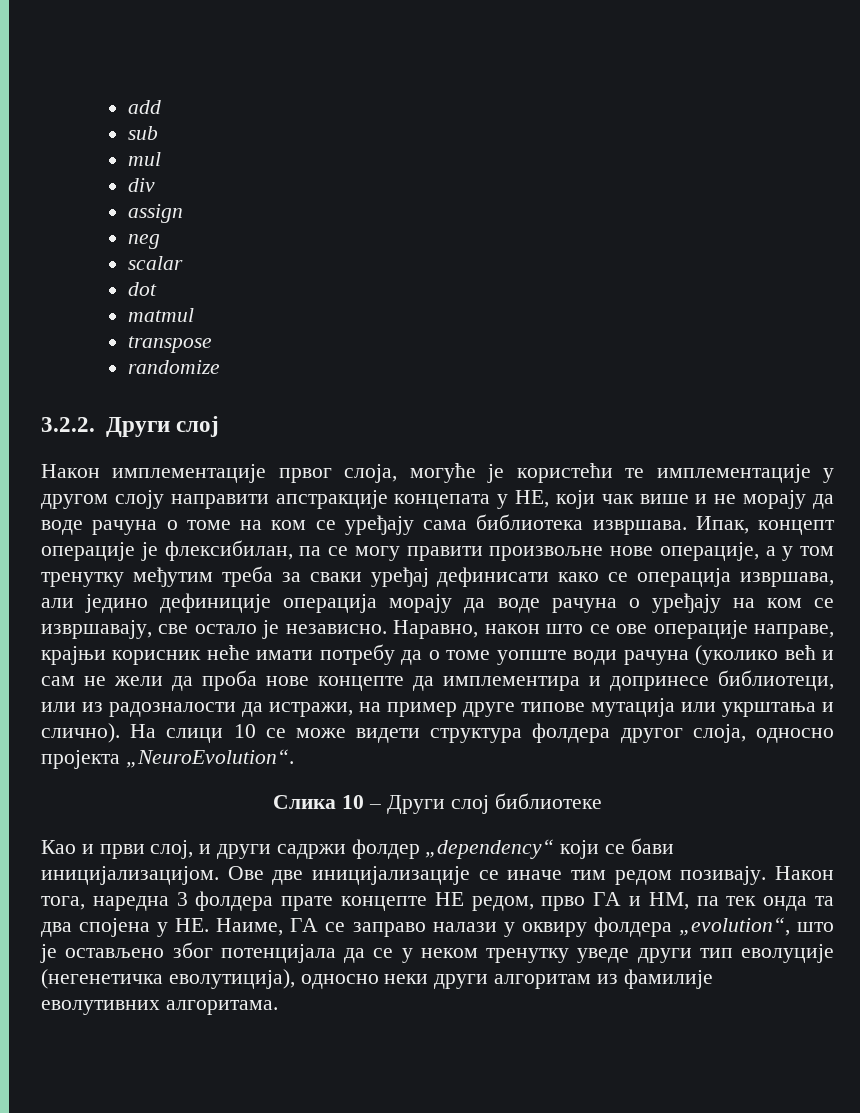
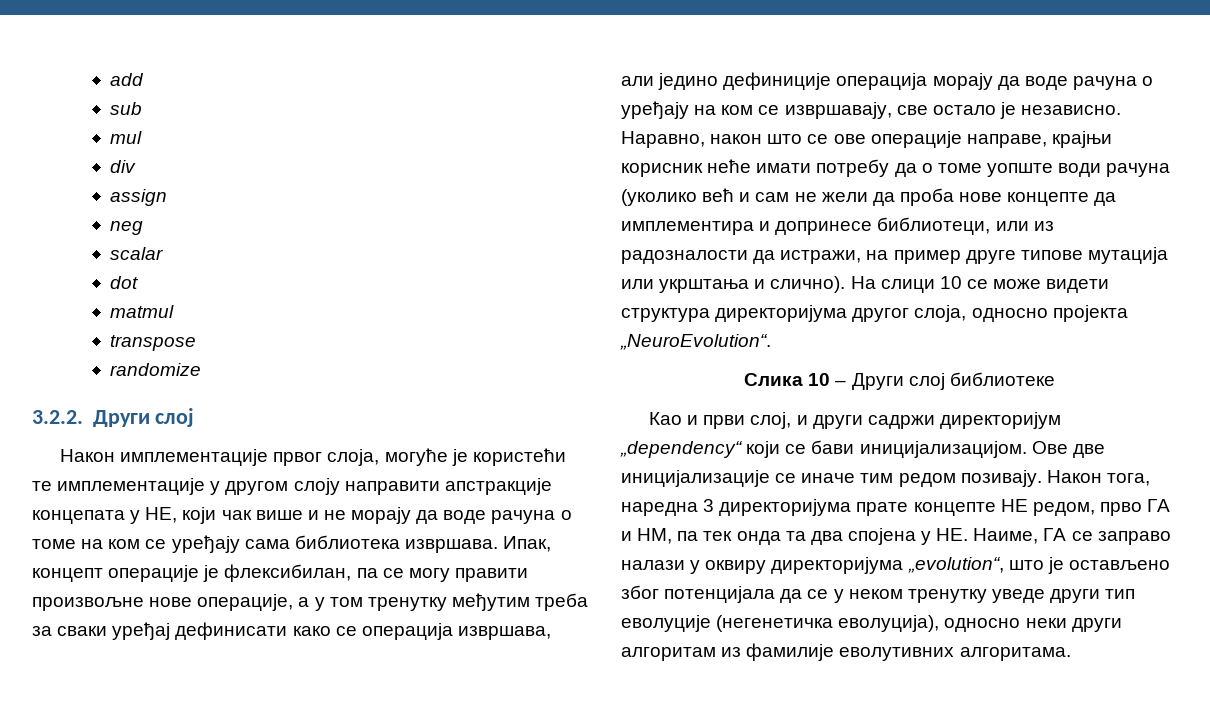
- На слици 10 се може видети структура фолдера другог слоја, односно пројекта „NeuroEvolution“.
+ На слици 10 се може видети структура директоријума другог слоја, односно пројекта „NeuroEvolution“.
- Као и први слој, и други садржи фолдер „dependency“ који се бави иницијализацијом.
+ Као и први слој, и други садржи директоријум „dependency“ који се бави иницијализацијом.
- Након тога, наредна 3 фолдера прате концепте НЕ редом, прво ГА и НМ, па тек онда та два спојена у НЕ. Наиме, ГА се заправо налази у оквиру фолдера „evolution“, што је остављено због потенцијала да се у неком тренутку уведе други тип еволуције (негенетичка еволутиција), односно неки други алгоритам из фамилије еволутивних алгоритама.
+ Након тога, наредна 3 директоријума прате концепте НЕ редом, прво ГА и НМ, па тек онда та два спојена у НЕ. Наиме, ГА се заправо налази у оквиру директоријума „evolution“, што је остављено због потенцијала да се у неком тренутку уведе други тип еволуције (негенетичка еволуција), односно неки други алгоритам из фамилије еволутивних алгоритама.

